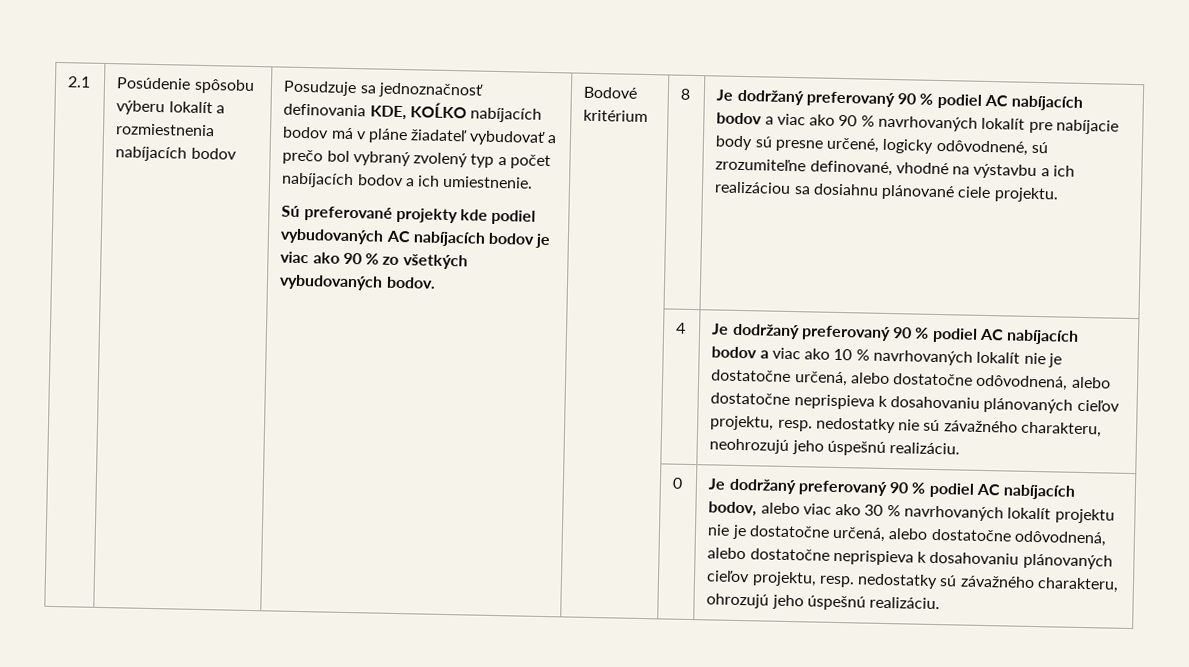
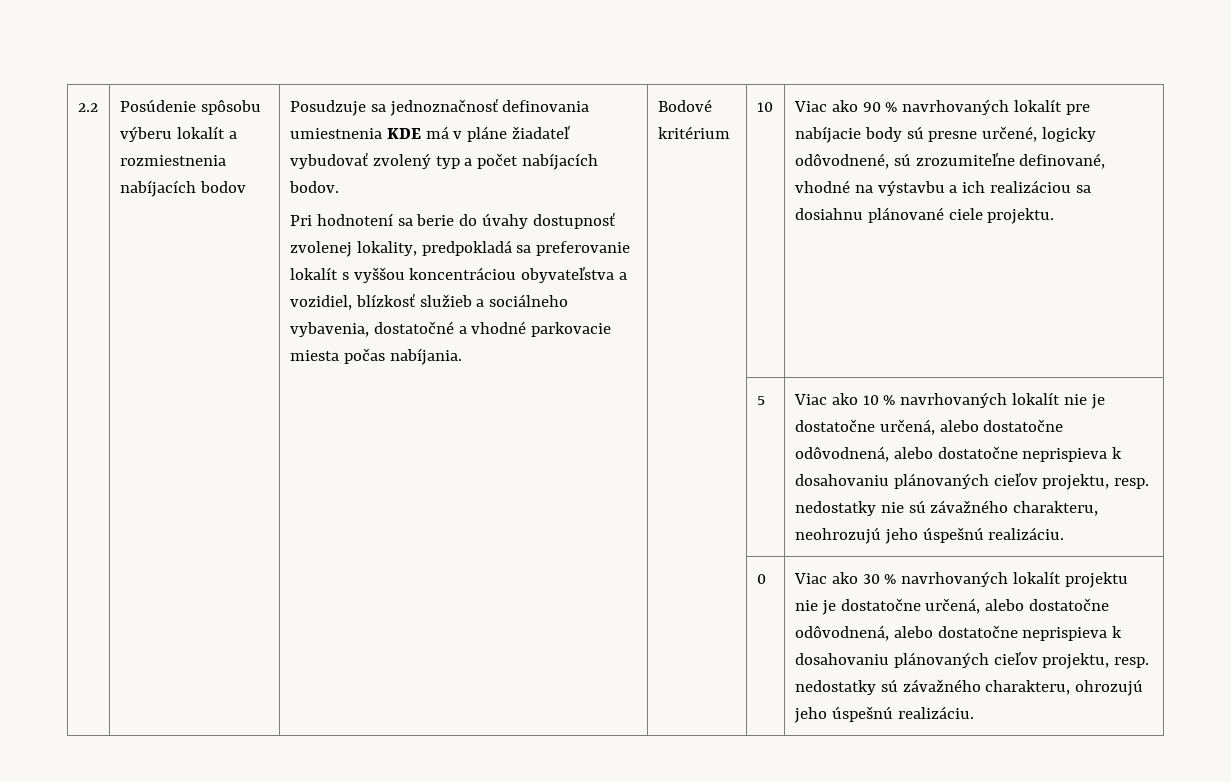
- 2.1
+ 2.2
- Posudzuje sa jednoznačnosť definovania KDE, KOĹKO nabíjacích bodov má v pláne žiadateľ vybudovať a prečo bol vybraný zvolený typ a počet nabíjacích bodov a ich umiestnenie.
- Sú preferované projekty kde podiel vybudovaných AC nabíjacích bodov je viac ako 90 % zo všetkých vybudovaných bodov. | Bodové kritérium | 8 | Je dodržaný preferovaný 90 % podiel AC nabíjacích bodov a viac ako 90 % navrhovaných lokalít pre nabíjacie body sú presne určené, logicky odôvodnené, sú zrozumiteľne definované, vhodné na výstavbu a ich realizáciou sa dosiahnu plánované ciele projektu.
+ Posudzuje sa jednoznačnosť definovania umiestnenia KDE má v pláne žiadateľ vybudovať zvolený typ a počet nabíjacích bodov.
+ Pri hodnotení sa berie do úvahy dostupnosť zvolenej lokality, predpokladá sa preferovanie lokalít s vyššou koncentráciou obyvateľstva a vozidiel, blízkosť služieb a sociálneho vybavenia, dostatočné a vhodné parkovacie miesta počas nabíjania. | Bodové kritérium | 10 | Viac ako 90 % navrhovaných lokalít pre nabíjacie body sú presne určené, logicky odôvodnené, sú zrozumiteľne definované, vhodné na výstavbu a ich realizáciou sa dosiahnu plánované ciele projektu.
- 4 | Je dodržaný preferovaný 90 % podiel AC nabíjacích bodov a viac ako 10 % navrhovaných lokalít nie je dostatočne určená, alebo dostatočne odôvodnená, alebo dostatočne neprispieva k dosahovaniu plánovaných cieľov projektu, resp. nedostatky nie sú závažného charakteru, neohrozujú jeho úspešnú realizáciu.
+ 5 | Viac ako 10 % navrhovaných lokalít nie je dostatočne určená, alebo dostatočne odôvodnená, alebo dostatočne neprispieva k dosahovaniu plánovaných cieľov projektu, resp. nedostatky nie sú závažného charakteru, neohrozujú jeho úspešnú realizáciu.
- Je dodržaný preferovaný 90 % podiel AC nabíjacích bodov, alebo viac ako 30 % navrhovaných lokalít projektu nie je dostatočne určená, alebo dostatočne odôvodnená, alebo dostatočne neprispieva k dosahovaniu plánovaných cieľov projektu, resp. nedostatky sú závažného charakteru, ohrozujú jeho úspešnú realizáciu.
+ Viac ako 30 % navrhovaných lokalít projektu nie je dostatočne určená, alebo dostatočne odôvodnená, alebo dostatočne neprispieva k dosahovaniu plánovaných cieľov projektu, resp. nedostatky sú závažného charakteru, ohrozujú jeho úspešnú realizáciu.

